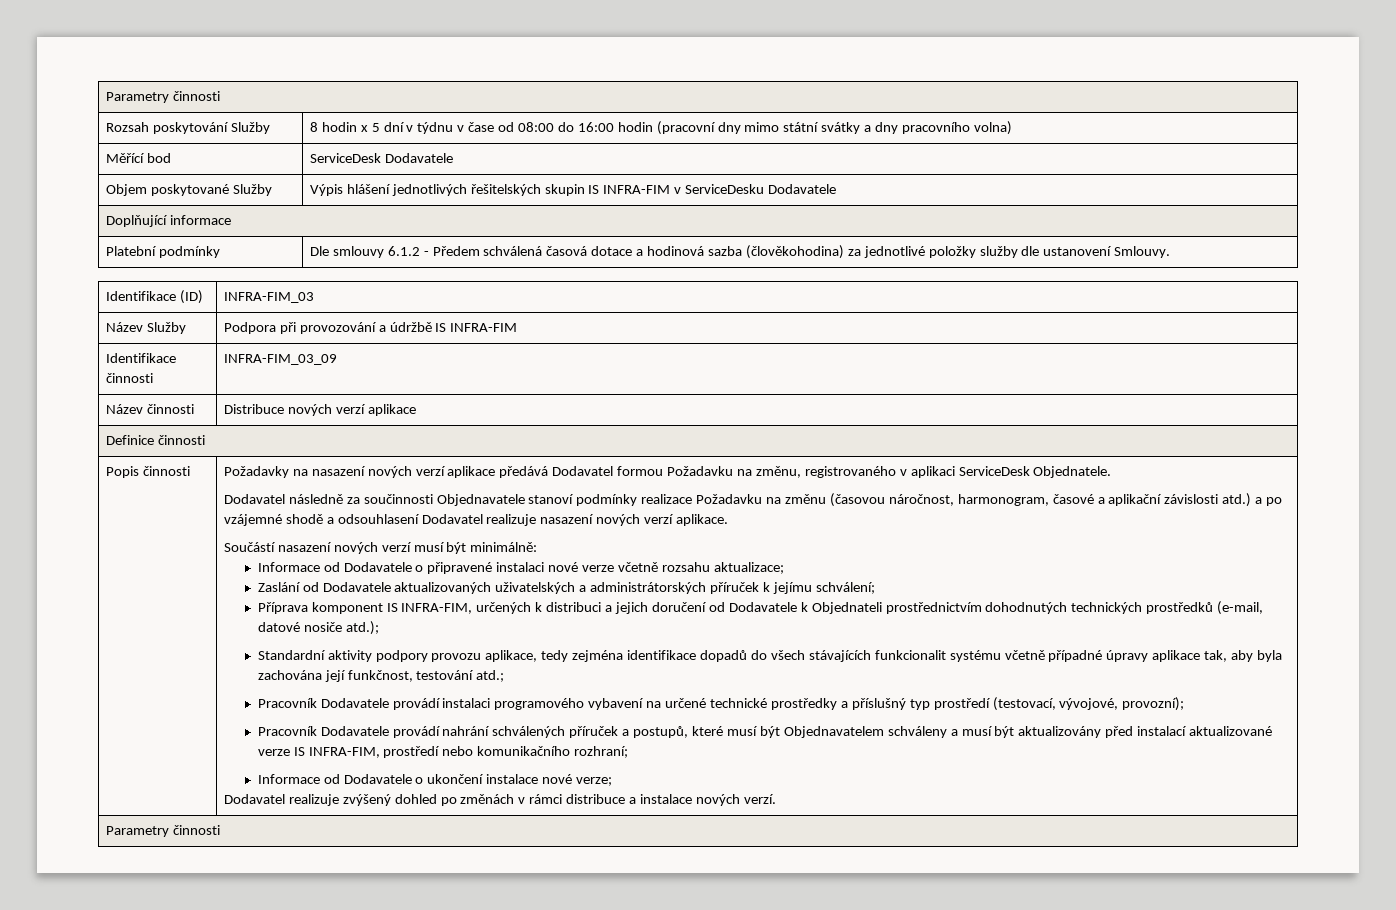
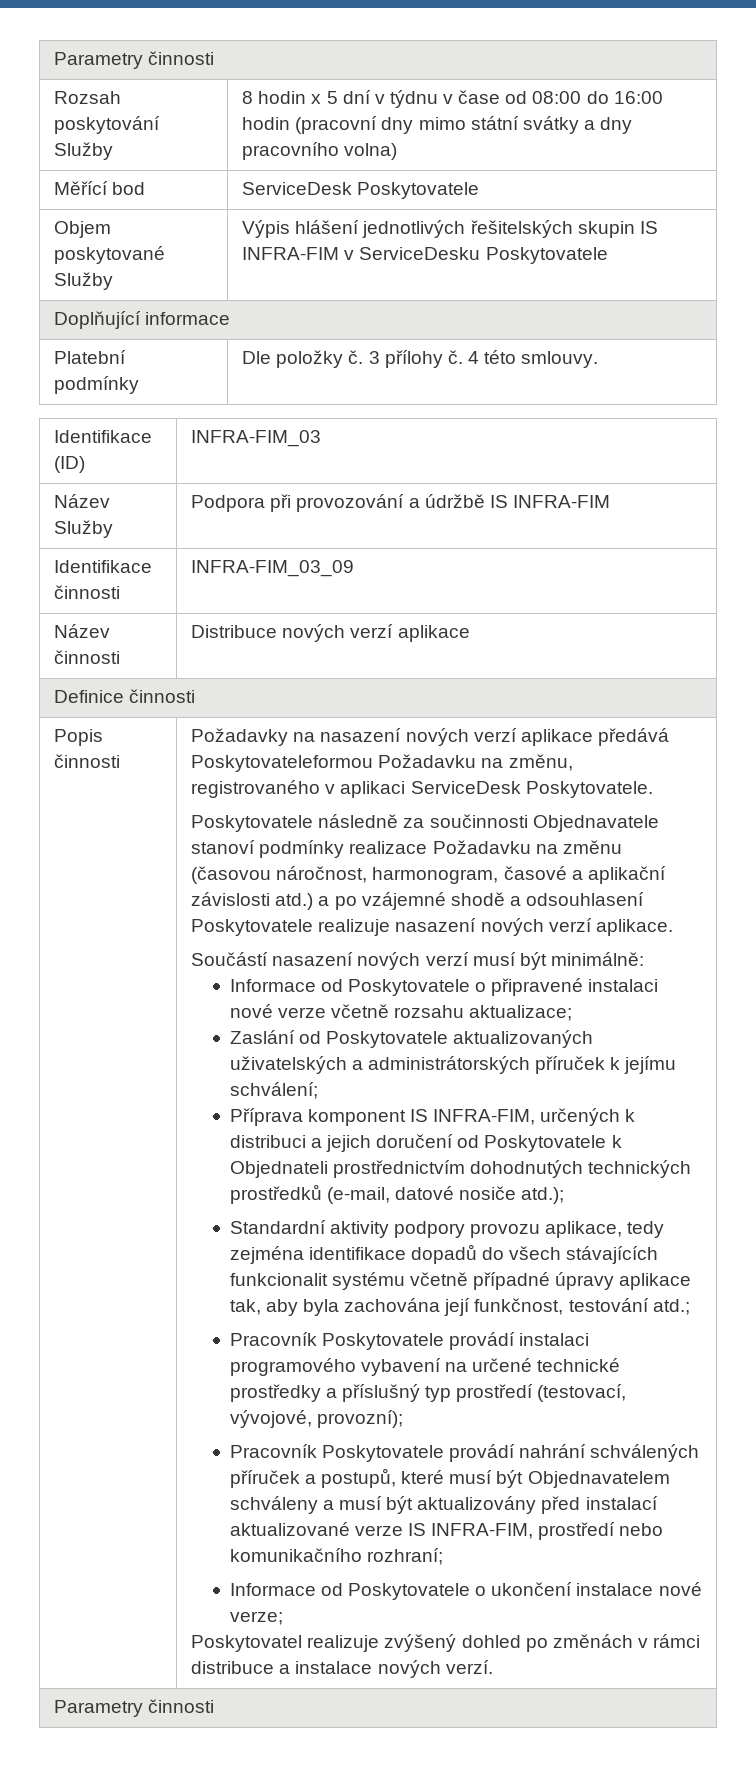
- Měřící bod | ServiceDesk Dodavatele
+ Měřící bod | ServiceDesk Poskytovatele
- Objem poskytované Služby | Výpis hlášení jednotlivých řešitelských skupin IS INFRA-FIM v ServiceDesku Dodavatele
+ Objem poskytované Služby | Výpis hlášení jednotlivých řešitelských skupin IS INFRA-FIM v ServiceDesku Poskytovatele
- Platební podmínky | Dle smlouvy 6.1.2 - Předem schválená časová dotace a hodinová sazba (člověkohodina) za jednotlivé položky služby dle ustanovení Smlouvy.
+ Platební podmínky | Dle položky č. 3 přílohy č. 4 této smlouvy.
- Požadavky na nasazení nových verzí aplikace předává Dodavatel formou Požadavku na změnu, registrovaného v aplikaci ServiceDesk Objednatele.
- Dodavatel následně za součinnosti Objednavatele stanoví podmínky realizace Požadavku na změnu (časovou náročnost, harmonogram, časové a aplikační závislosti atd.) a po vzájemné shodě a odsouhlasení Dodavatel realizuje nasazení nových verzí aplikace.
+ Požadavky na nasazení nových verzí aplikace předává Poskytovateleformou Požadavku na změnu, registrovaného v aplikaci ServiceDesk Poskytovatele.
+ Poskytovatele následně za součinnosti Objednavatele stanoví podmínky realizace Požadavku na změnu (časovou náročnost, harmonogram, časové a aplikační závislosti atd.) a po vzájemné shodě a odsouhlasení Poskytovatele realizuje nasazení nových verzí aplikace.
- Informace od Dodavatele o připravené instalaci nové verze včetně rozsahu aktualizace;
+ Informace od Poskytovatele o připravené instalaci nové verze včetně rozsahu aktualizace;
- Zaslání od Dodavatele aktualizovaných uživatelských a administrátorských příruček k jejímu schválení;
+ Zaslání od Poskytovatele aktualizovaných uživatelských a administrátorských příruček k jejímu schválení;
- Příprava komponent IS INFRA-FIM, určených k distribuci a jejich doručení od Dodavatele k Objednateli prostřednictvím dohodnutých technických prostředků (e-mail, datové nosiče atd.);
+ Příprava komponent IS INFRA-FIM, určených k distribuci a jejich doručení od Poskytovatele k Objednateli prostřednictvím dohodnutých technických prostředků (e-mail, datové nosiče atd.);
- Pracovník Dodavatele provádí instalaci programového vybavení na určené technické prostředky a příslušný typ prostředí (testovací, vývojové, provozní);
+ Pracovník Poskytovatele provádí instalaci programového vybavení na určené technické prostředky a příslušný typ prostředí (testovací, vývojové, provozní);
- Pracovník Dodavatele provádí nahrání schválených příruček a postupů, které musí být Objednavatelem schváleny a musí být aktualizovány před instalací aktualizované verze IS INFRA-FIM, prostředí nebo komunikačního rozhraní;
+ Pracovník Poskytovatele provádí nahrání schválených příruček a postupů, které musí být Objednavatelem schváleny a musí být aktualizovány před instalací aktualizované verze IS INFRA-FIM, prostředí nebo komunikačního rozhraní;
- Informace od Dodavatele o ukončení instalace nové verze;
+ Informace od Poskytovatele o ukončení instalace nové verze;
- Dodavatel realizuje zvýšený dohled po změnách v rámci distribuce a instalace nových verzí.
+ Poskytovatel realizuje zvýšený dohled po změnách v rámci distribuce a instalace nových verzí.

